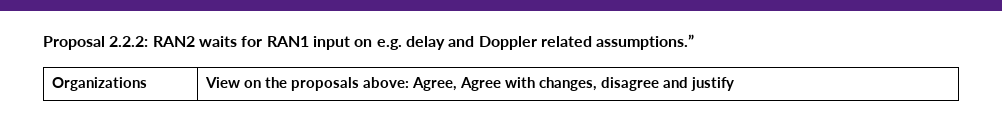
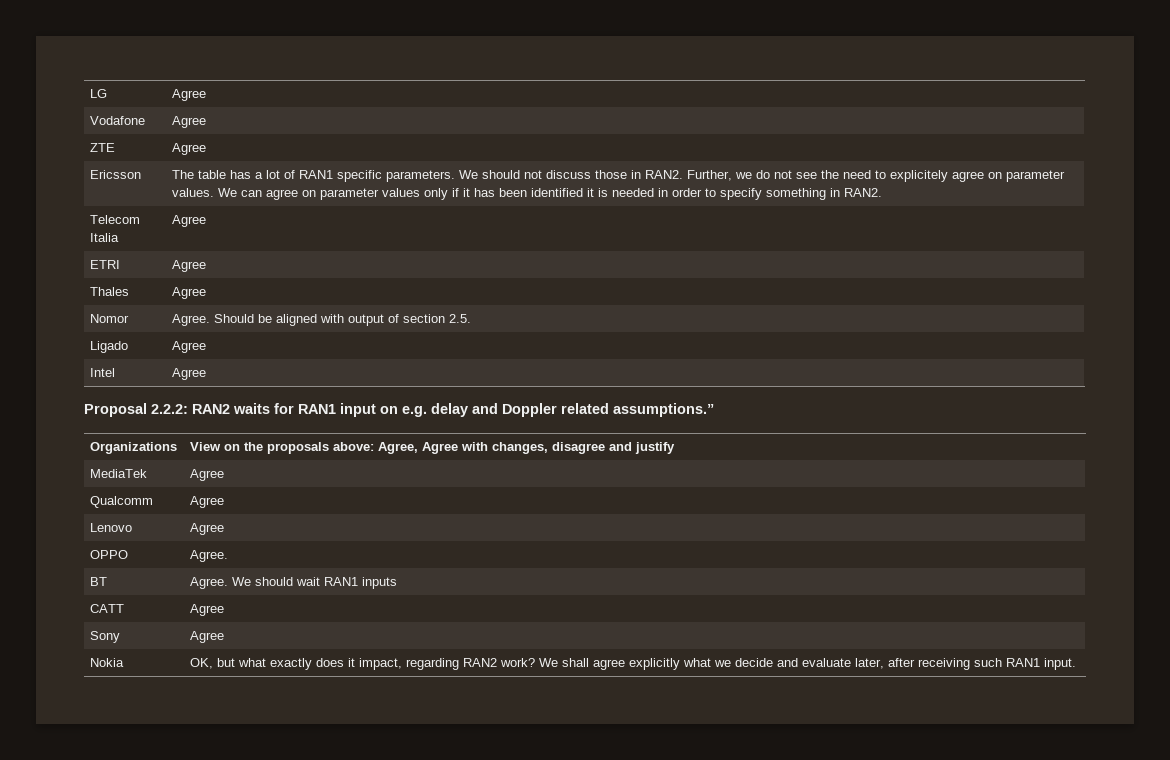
+ LG | Agree
+ Vodafone | Agree
+ ZTE | Agree
+ Ericsson | The table has a lot of RAN1 specific parameters. We should not discuss those in RAN2. Further, we do not see the need to explicitely agree on parameter values. We can agree on parameter values only if it has been identified it is needed in order to specify something in RAN2.
+ Telecom Italia | Agree
+ ETRI | Agree
+ Thales | Agree
+ Nomor | Agree. Should be aligned with output of section 2.5.
+ Ligado | Agree
+ Intel | Agree
+ MediaTek | Agree
+ Qualcomm | Agree
+ Lenovo | Agree
+ OPPO | Agree.
+ BT | Agree. We should wait RAN1 inputs
+ CATT | Agree
+ Sony | Agree
+ Nokia | OK, but what exactly does it impact, regarding RAN2 work? We shall agree explicitly what we decide and evaluate later, after receiving such RAN1 input.

